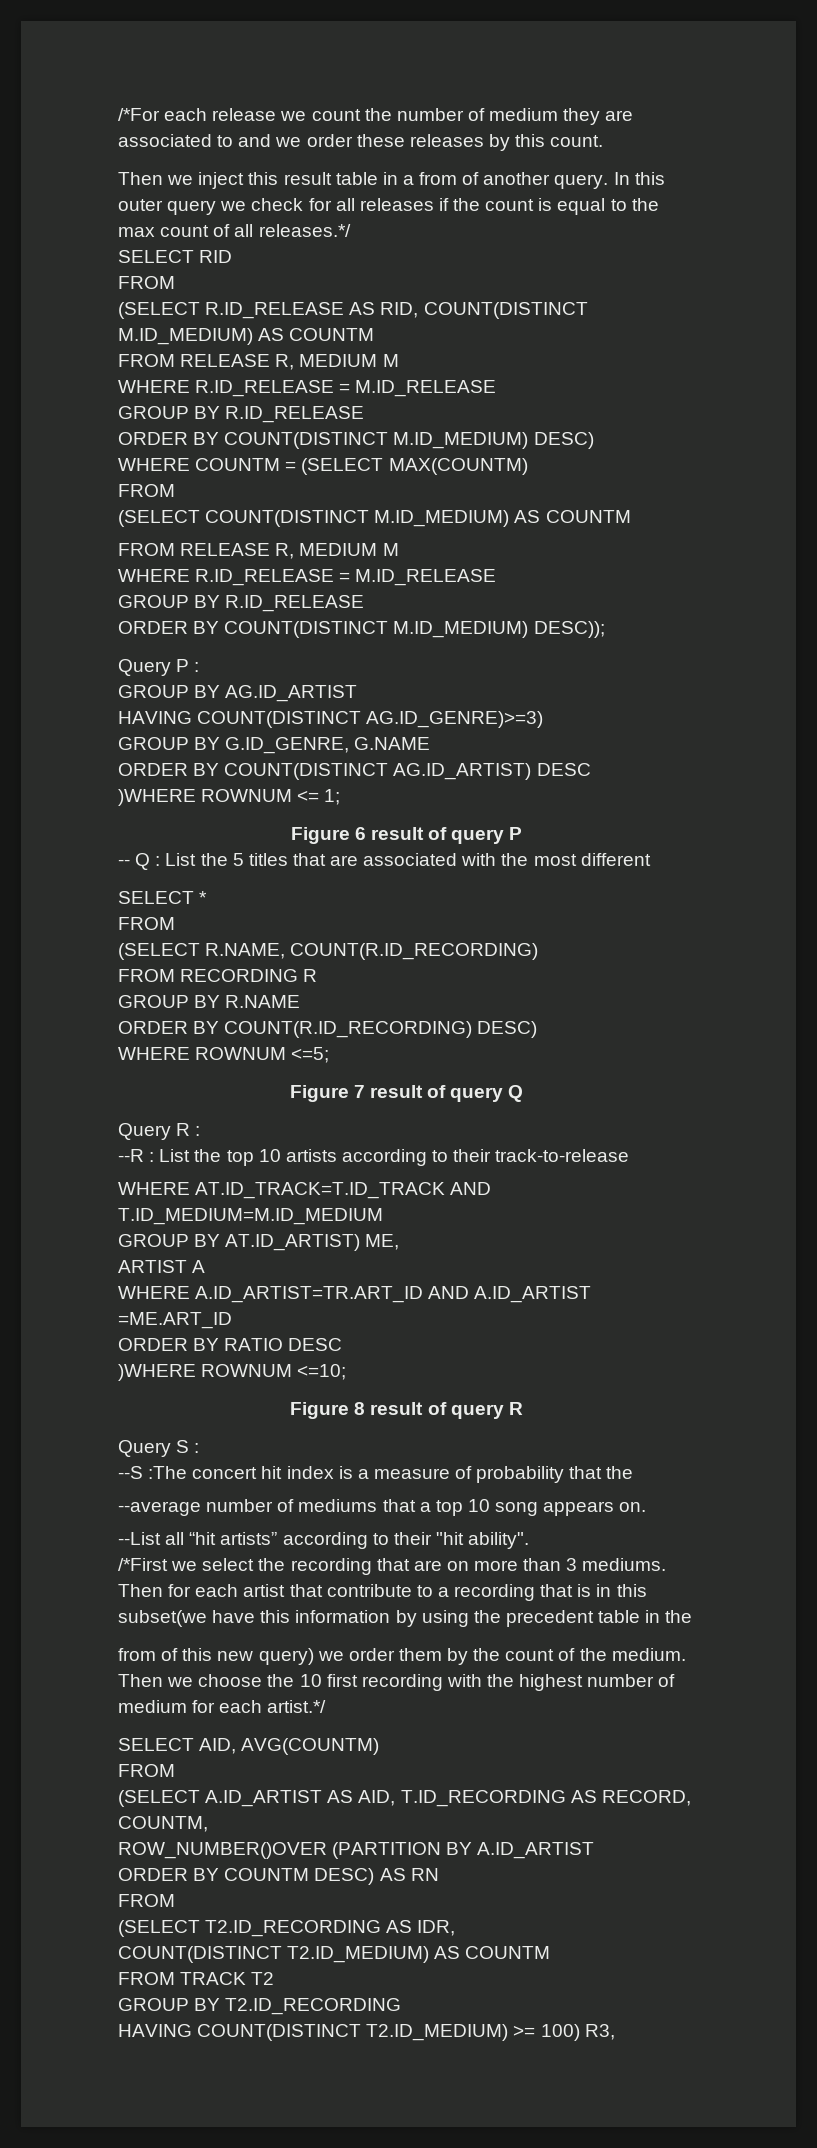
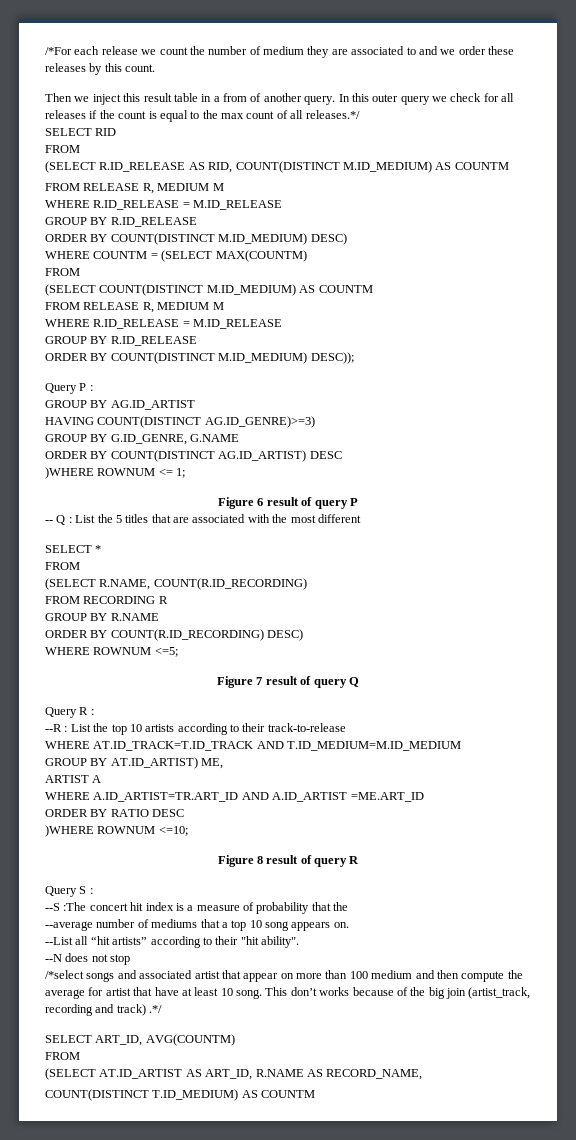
- /*First we select the recording that are on more than 3 mediums. Then for each artist that contribute to a recording that is in this subset(we have this information by using the precedent table in the
- from of this new query) we order them by the count of the medium. Then we choose the 10 first recording with the highest number of medium for each artist.*/
- SELECT AID, AVG(COUNTM)
+ --N does not stop
+ /*select songs and associated artist that appear on more than 100 medium and then compute the average for artist that have at least 10 song. This don’t works because of the big join (artist_track, recording and track) .*/
+ SELECT ART_ID, AVG(COUNTM)
- (SELECT A.ID_ARTIST AS AID, T.ID_RECORDING AS RECORD, COUNTM,
- ROW_NUMBER()OVER (PARTITION BY A.ID_ARTIST
- ORDER BY COUNTM DESC) AS RN
- FROM
- (SELECT T2.ID_RECORDING AS IDR,
- COUNT(DISTINCT T2.ID_MEDIUM) AS COUNTM
- FROM TRACK T2
- GROUP BY T2.ID_RECORDING
- HAVING COUNT(DISTINCT T2.ID_MEDIUM) >= 100) R3,
+ (SELECT AT.ID_ARTIST AS ART_ID, R.NAME AS RECORD_NAME,
+ COUNT(DISTINCT T.ID_MEDIUM) AS COUNTM

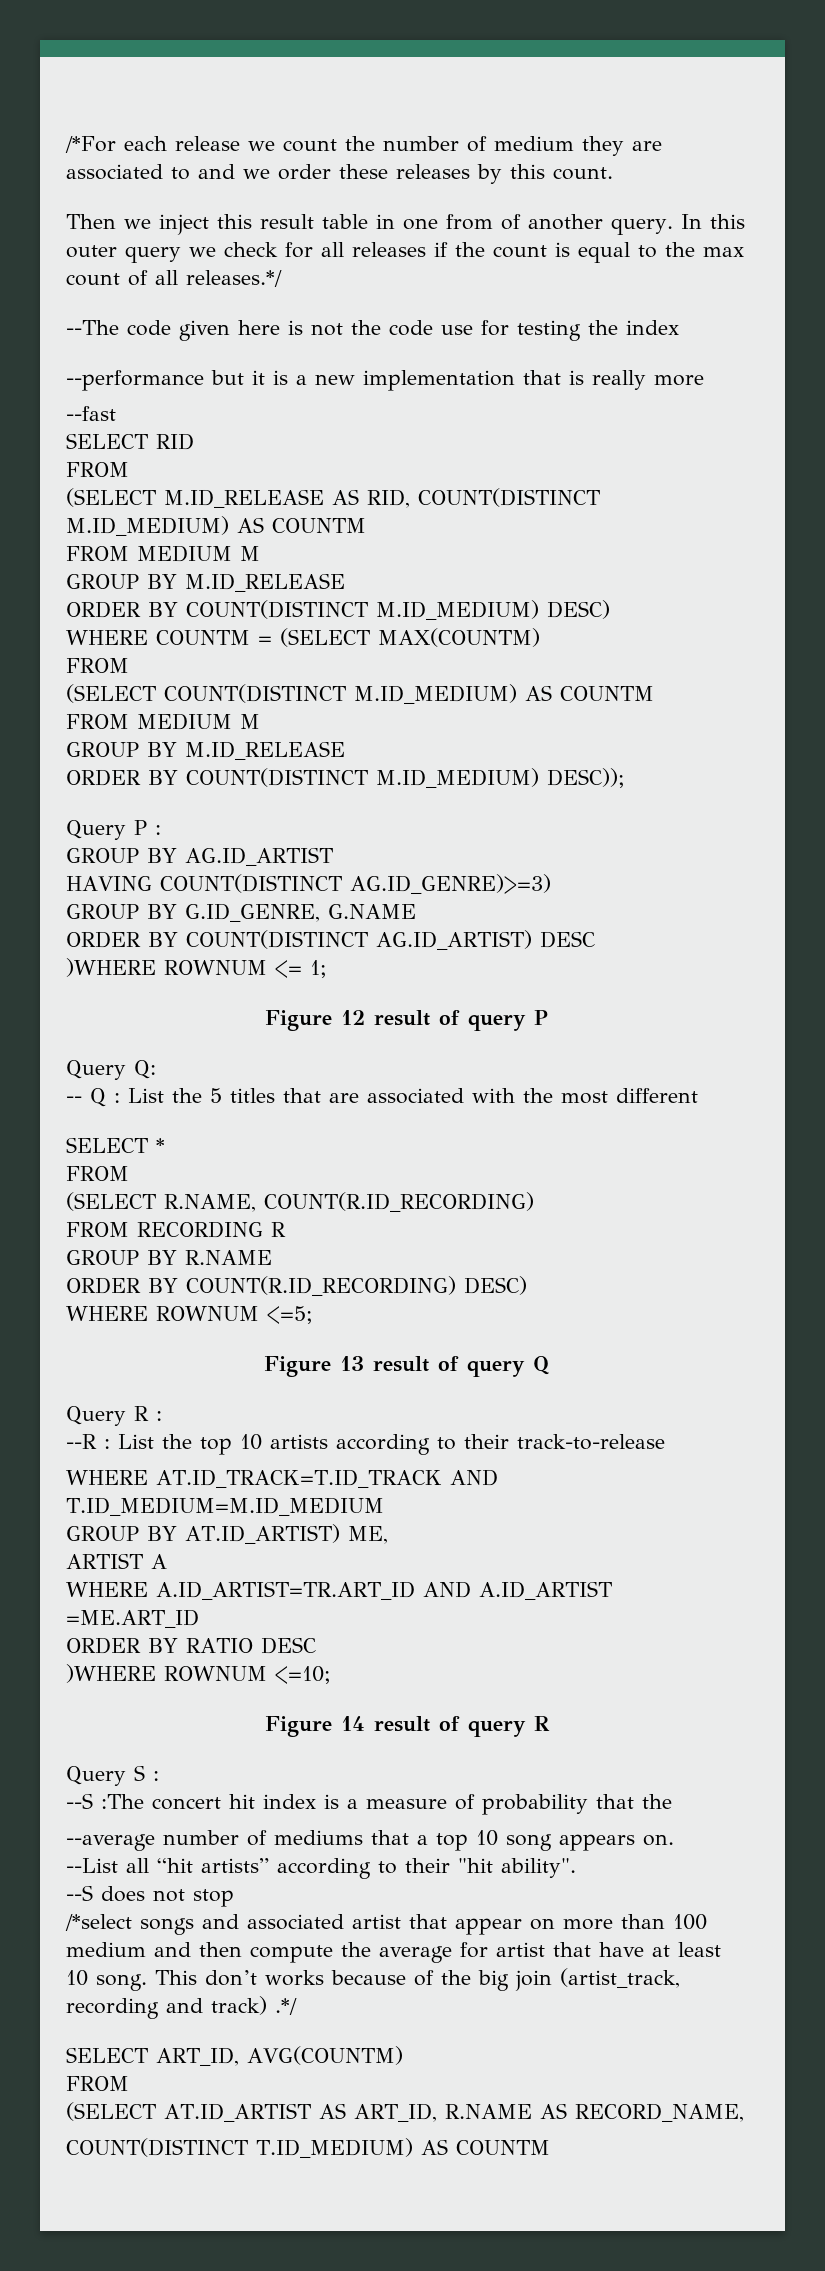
- Then we inject this result table in a from of another query.
+ Then we inject this result table in one from of another query.
+ --The code given here is not the code use for testing the index
+ --performance but it is a new implementation that is really more
+ --fast
- (SELECT R.ID_RELEASE AS RID, COUNT(DISTINCT M.ID_MEDIUM) AS COUNTM
- FROM RELEASE R, MEDIUM M
- WHERE R.ID_RELEASE = M.ID_RELEASE
- GROUP BY R.ID_RELEASE
+ (SELECT M.ID_RELEASE AS RID, COUNT(DISTINCT M.ID_MEDIUM) AS COUNTM
+ FROM MEDIUM M
+ GROUP BY M.ID_RELEASE
  (SELECT COUNT(DISTINCT M.ID_MEDIUM) AS COUNTM
- FROM RELEASE R, MEDIUM M
- WHERE R.ID_RELEASE = M.ID_RELEASE
- GROUP BY R.ID_RELEASE
+ FROM MEDIUM M
+ GROUP BY M.ID_RELEASE
- Figure 6 result of query P
+ Figure 12 result of query P
+ Query Q:
- Figure 7 result of query Q
+ Figure 13 result of query Q
- Figure 8 result of query R
+ Figure 14 result of query R
- --N does not stop
+ --S does not stop

